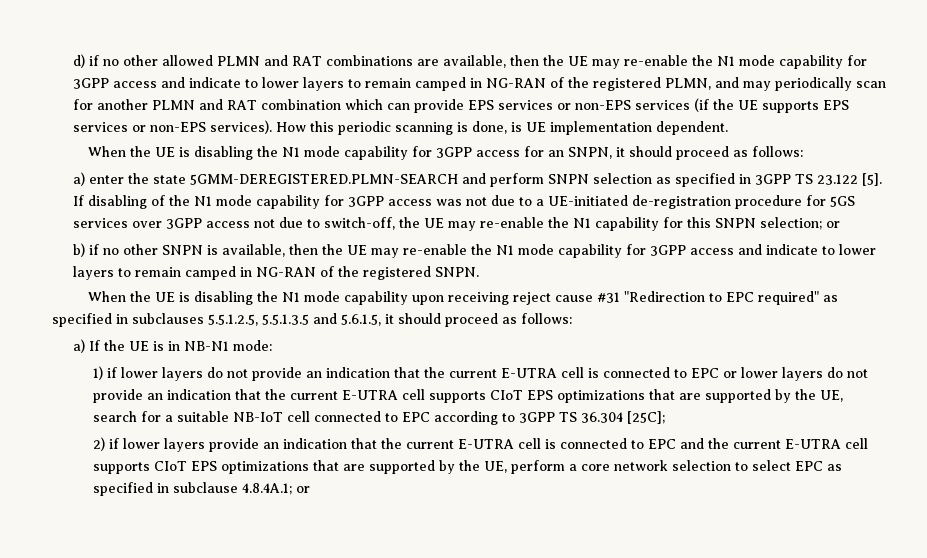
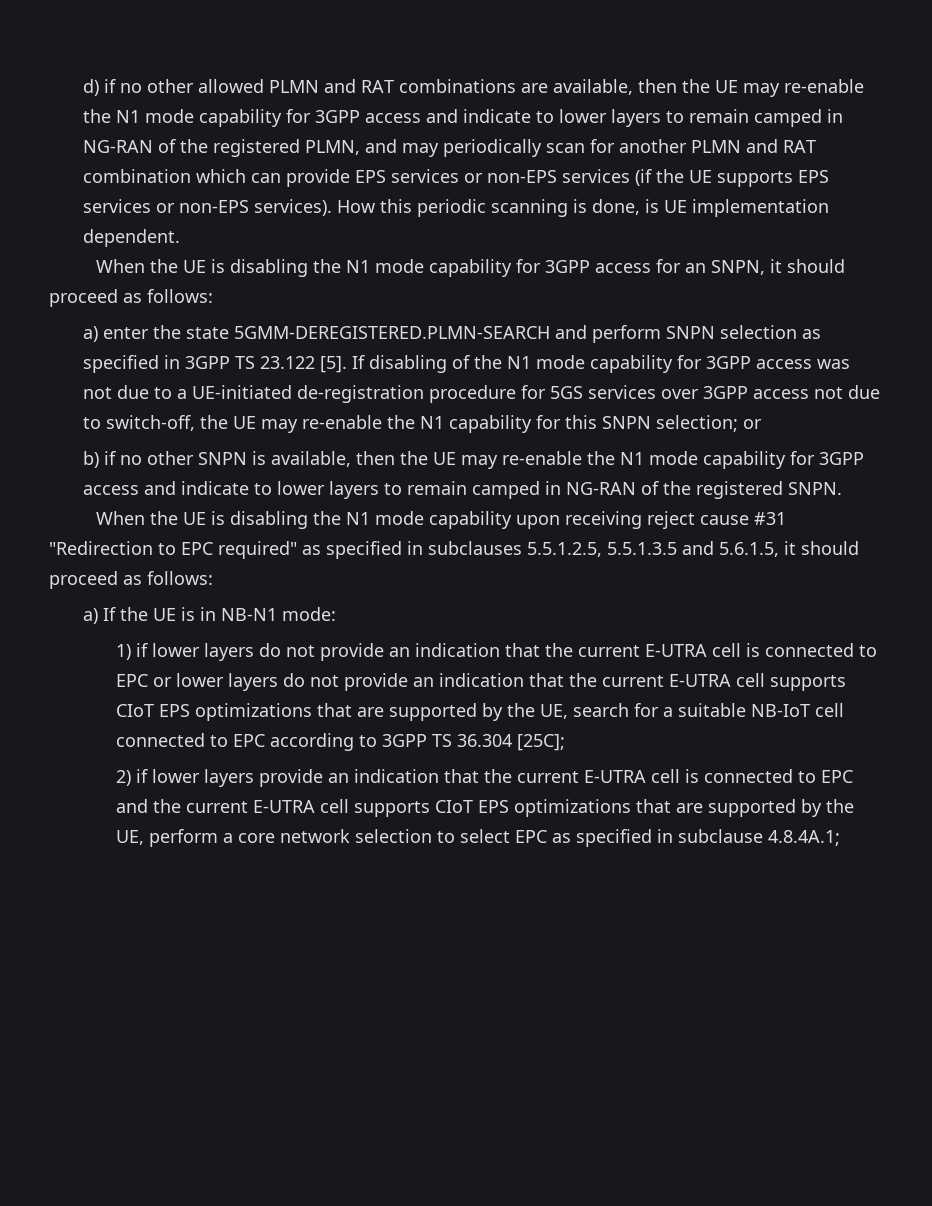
- 2) if lower layers provide an indication that the current E-UTRA cell is connected to EPC and the current E-UTRA cell supports CIoT EPS optimizations that are supported by the UE, perform a core network selection to select EPC as specified in subclause 4.8.4A.1; or
+ 2) if lower layers provide an indication that the current E-UTRA cell is connected to EPC and the current E-UTRA cell supports CIoT EPS optimizations that are supported by the UE, perform a core network selection to select EPC as specified in subclause 4.8.4A.1;

